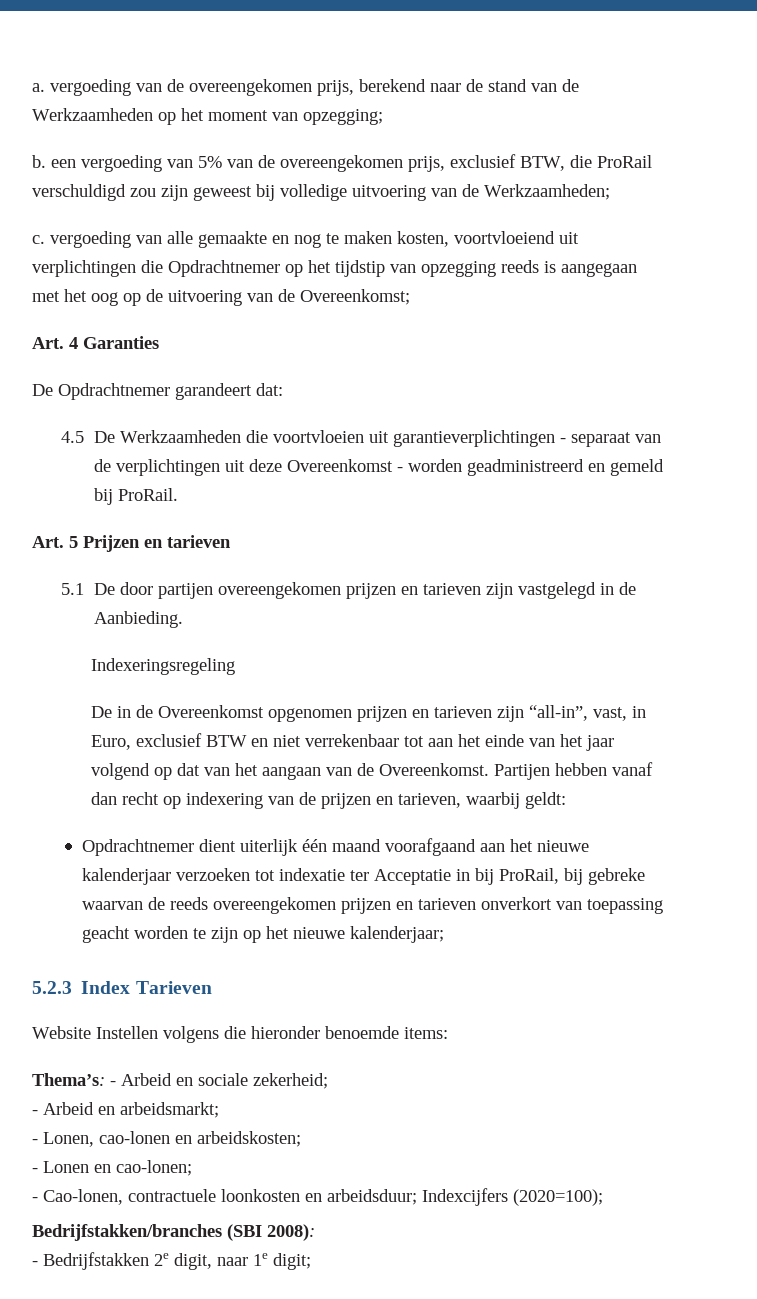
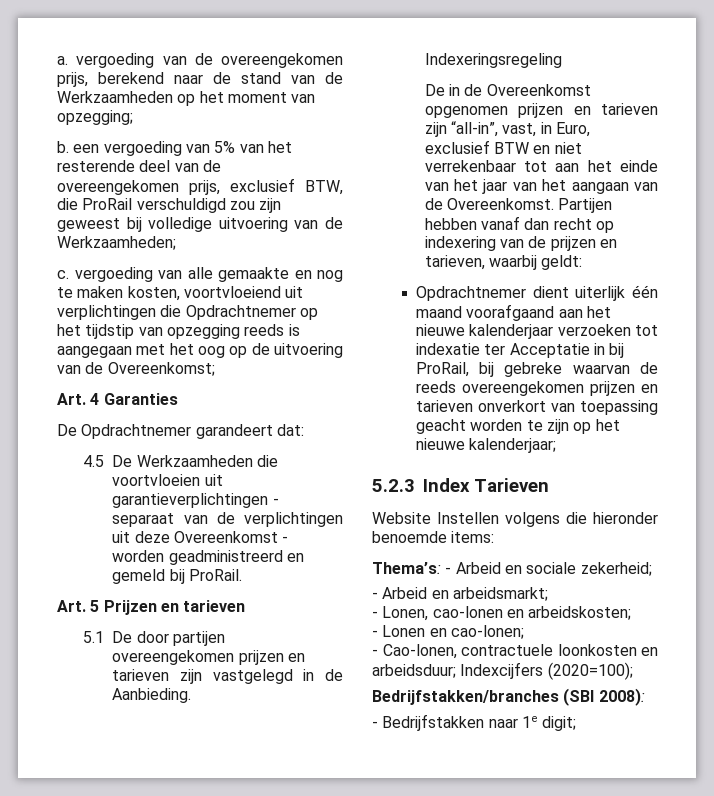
- b. een vergoeding van 5% van de overeengekomen prijs, exclusief BTW, die ProRail verschuldigd zou zijn geweest bij volledige uitvoering van de Werkzaamheden;
+ b. een vergoeding van 5% van het resterende deel van de overeengekomen prijs, exclusief BTW, die ProRail verschuldigd zou zijn geweest bij volledige uitvoering van de Werkzaamheden;
- De in de Overeenkomst opgenomen prijzen en tarieven zijn “all-in”, vast, in Euro, exclusief BTW en niet verrekenbaar tot aan het einde van het jaar volgend op dat van het aangaan van de Overeenkomst.
+ De in de Overeenkomst opgenomen prijzen en tarieven zijn “all-in”, vast, in Euro, exclusief BTW en niet verrekenbaar tot aan het einde van het jaar van het aangaan van de Overeenkomst.
- - Bedrijfstakken 2e digit, naar 1e digit;
+ - Bedrijfstakken naar 1e digit;

